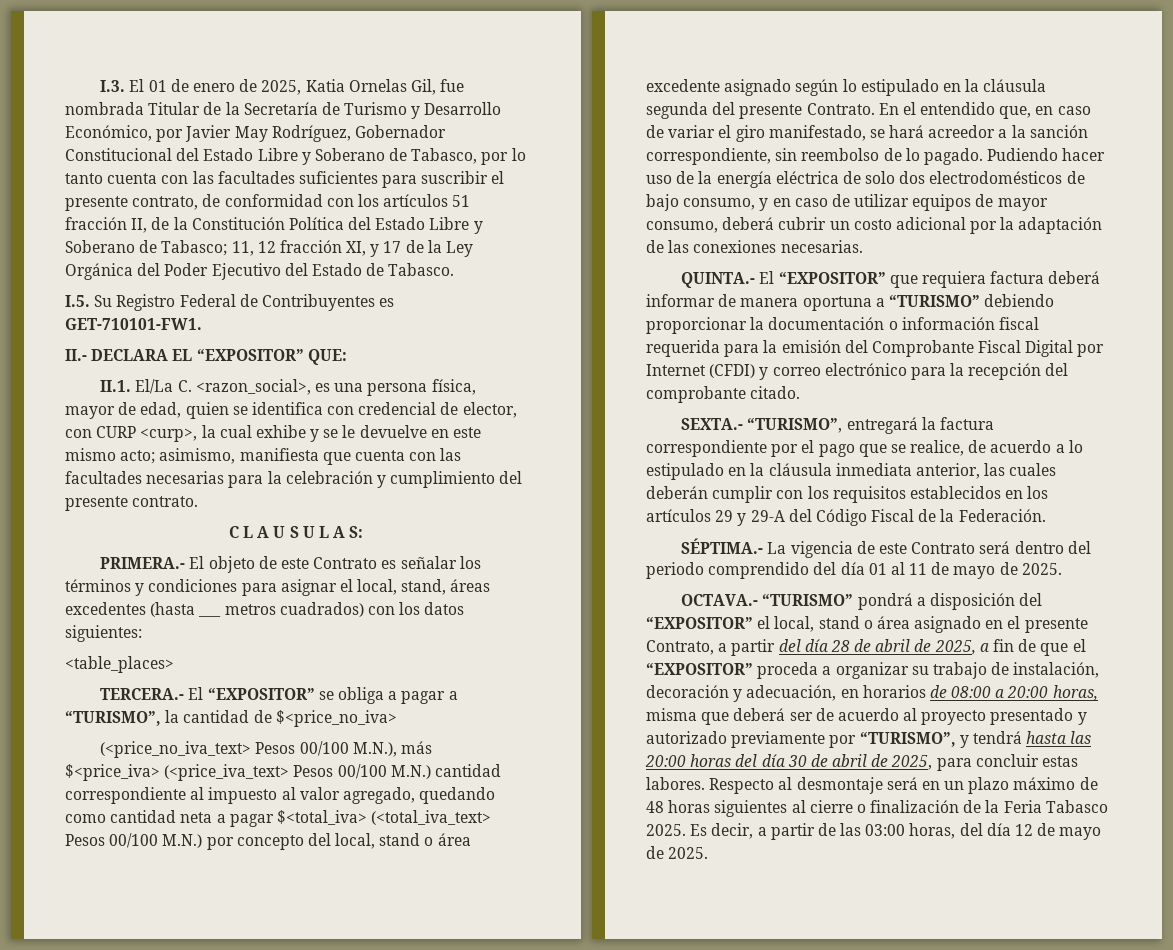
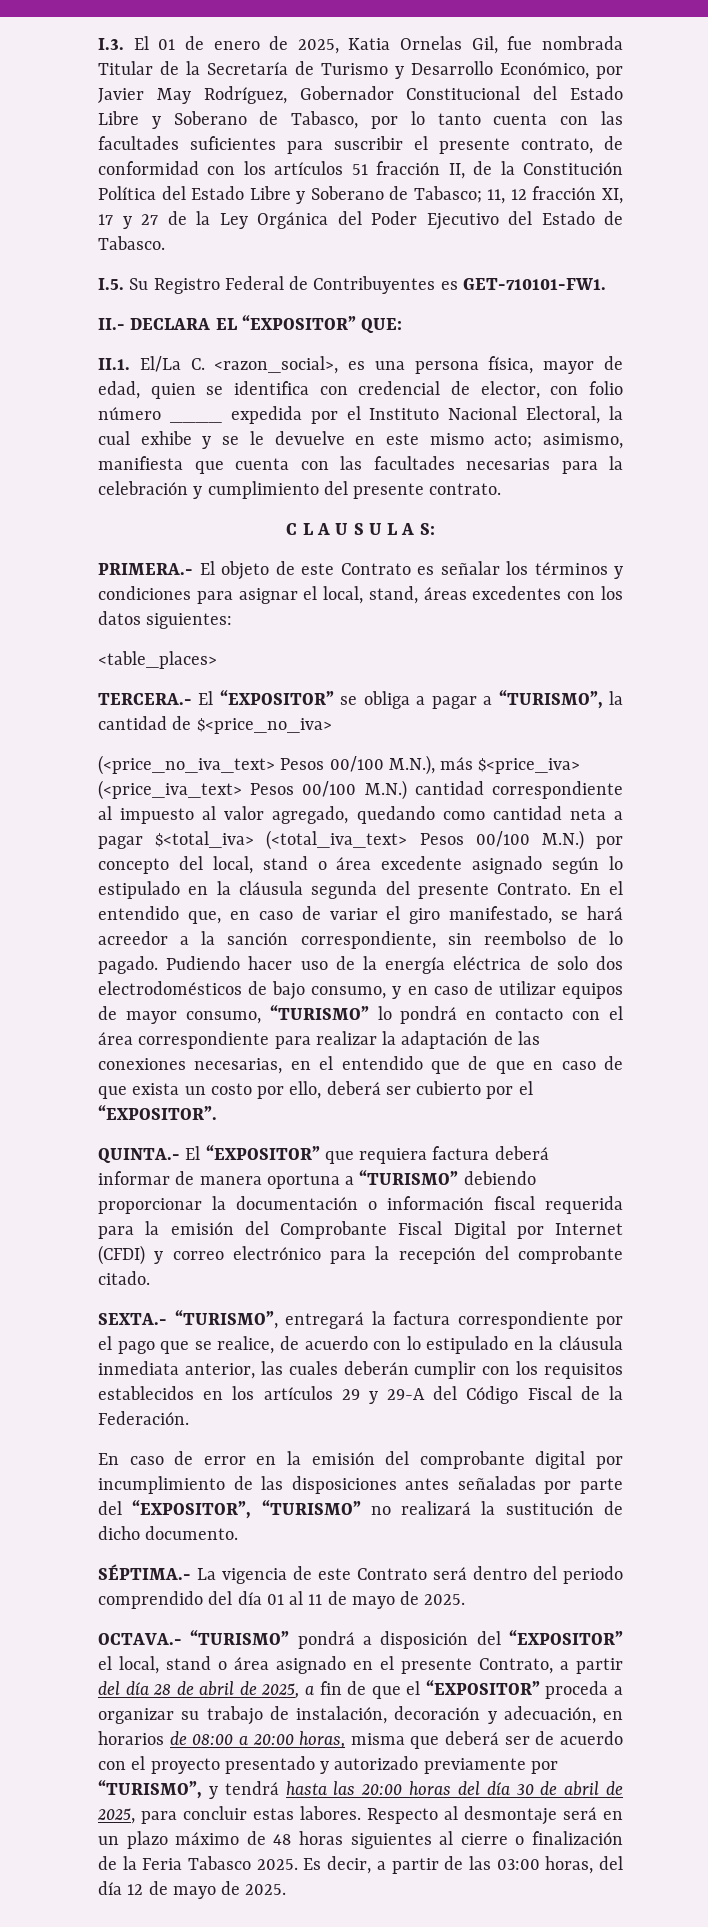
- 11, 12 fracción XI, y 17 de la Ley Orgánica del Poder Ejecutivo del Estado de Tabasco.
+ 11, 12 fracción XI, 17 y 27 de la Ley Orgánica del Poder Ejecutivo del Estado de Tabasco.
- II.1. El/La C. <razon_social>, es una persona física, mayor de edad, quien se identifica con credencial de elector, con CURP <curp>, la cual exhibe y se le devuelve en este mismo acto; asimismo, manifiesta que cuenta con las facultades necesarias para la celebración y cumplimiento del presente contrato.
+ II.1. El/La C. <razon_social>, es una persona física, mayor de edad, quien se identifica con credencial de elector, con folio número ____ expedida por el Instituto Nacional Electoral, la cual exhibe y se le devuelve en este mismo acto; asimismo, manifiesta que cuenta con las facultades necesarias para la celebración y cumplimiento del presente contrato.
- PRIMERA.- El objeto de este Contrato es señalar los términos y condiciones para asignar el local, stand, áreas excedentes (hasta ___ metros cuadrados) con los datos siguientes:
+ PRIMERA.- El objeto de este Contrato es señalar los términos y condiciones para asignar el local, stand, áreas excedentes con los datos siguientes:
- Pudiendo hacer uso de la energía eléctrica de solo dos electrodomésticos de bajo consumo, y en caso de utilizar equipos de mayor consumo, deberá cubrir un costo adicional por la adaptación de las conexiones necesarias.
+ Pudiendo hacer uso de la energía eléctrica de solo dos electrodomésticos de bajo consumo, y en caso de utilizar equipos de mayor consumo, “TURISMO” lo pondrá en contacto con el área correspondiente para realizar la adaptación de las conexiones necesarias, en el entendido que de que en caso de que exista un costo por ello, deberá ser cubierto por el “EXPOSITOR”.
- SEXTA.- “TURISMO”, entregará la factura correspondiente por el pago que se realice, de acuerdo a lo estipulado en la cláusula inmediata anterior, las cuales deberán cumplir con los requisitos establecidos en los artículos 29 y 29-A del Código Fiscal de la Federación.
+ SEXTA.- “TURISMO”, entregará la factura correspondiente por el pago que se realice, de acuerdo con lo estipulado en la cláusula inmediata anterior, las cuales deberán cumplir con los requisitos establecidos en los artículos 29 y 29-A del Código Fiscal de la Federación.
+ En caso de error en la emisión del comprobante digital por incumplimiento de las disposiciones antes señaladas por parte del “EXPOSITOR”, “TURISMO” no realizará la sustitución de dicho documento.
- OCTAVA.- “TURISMO” pondrá a disposición del “EXPOSITOR” el local, stand o área asignado en el presente Contrato, a partir del día 28 de abril de 2025, a fin de que el “EXPOSITOR” proceda a organizar su trabajo de instalación, decoración y adecuación, en horarios de 08:00 a 20:00 horas, misma que deberá ser de acuerdo al proyecto presentado y autorizado previamente por “TURISMO”, y tendrá hasta las 20:00 horas del día 30 de abril de 2025, para concluir estas labores.
+ OCTAVA.- “TURISMO” pondrá a disposición del “EXPOSITOR” el local, stand o área asignado en el presente Contrato, a partir del día 28 de abril de 2025, a fin de que el “EXPOSITOR” proceda a organizar su trabajo de instalación, decoración y adecuación, en horarios de 08:00 a 20:00 horas, misma que deberá ser de acuerdo con el proyecto presentado y autorizado previamente por “TURISMO”, y tendrá hasta las 20:00 horas del día 30 de abril de 2025, para concluir estas labores.

